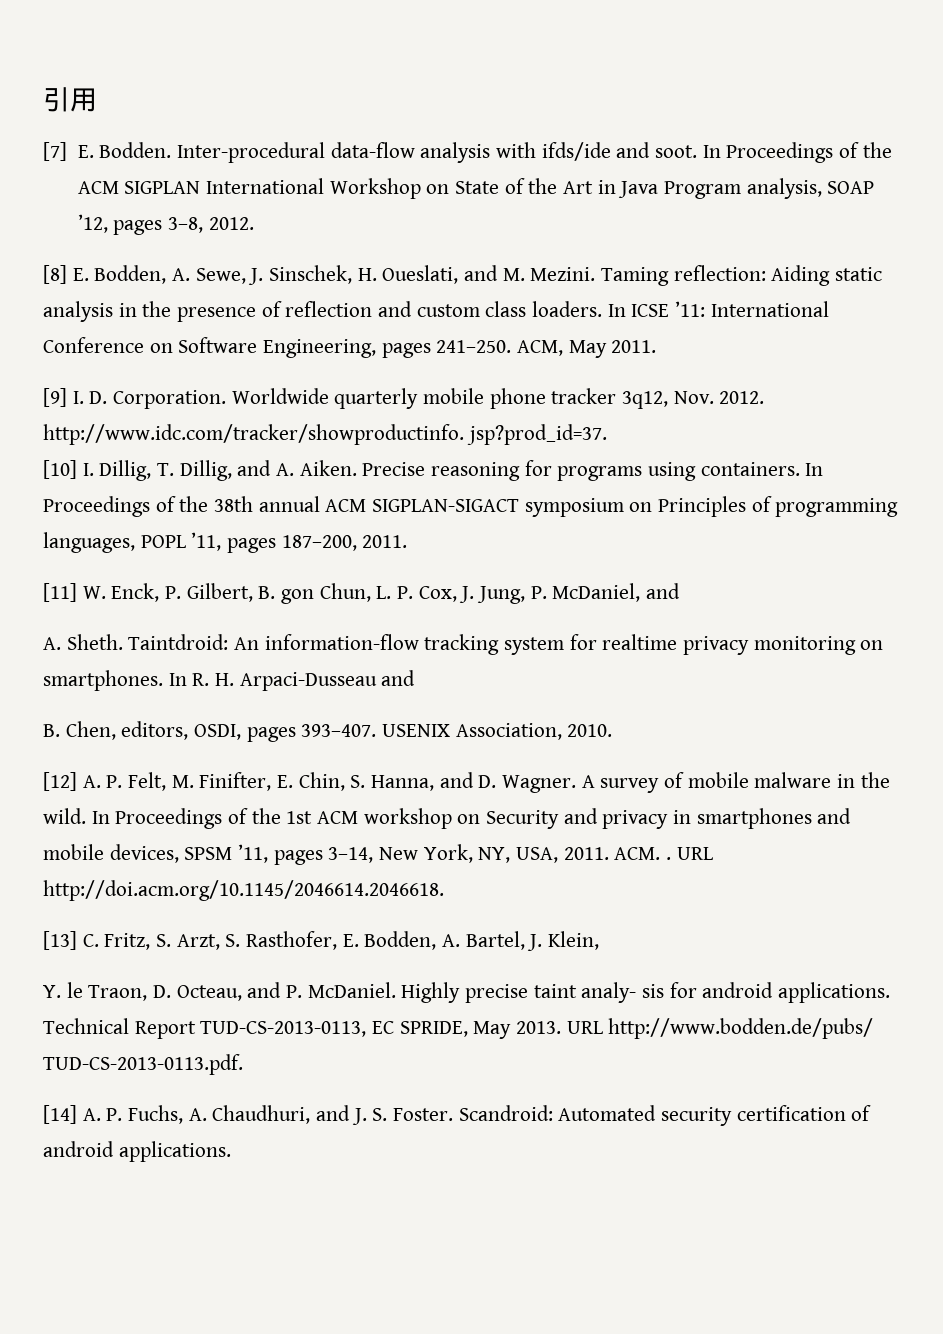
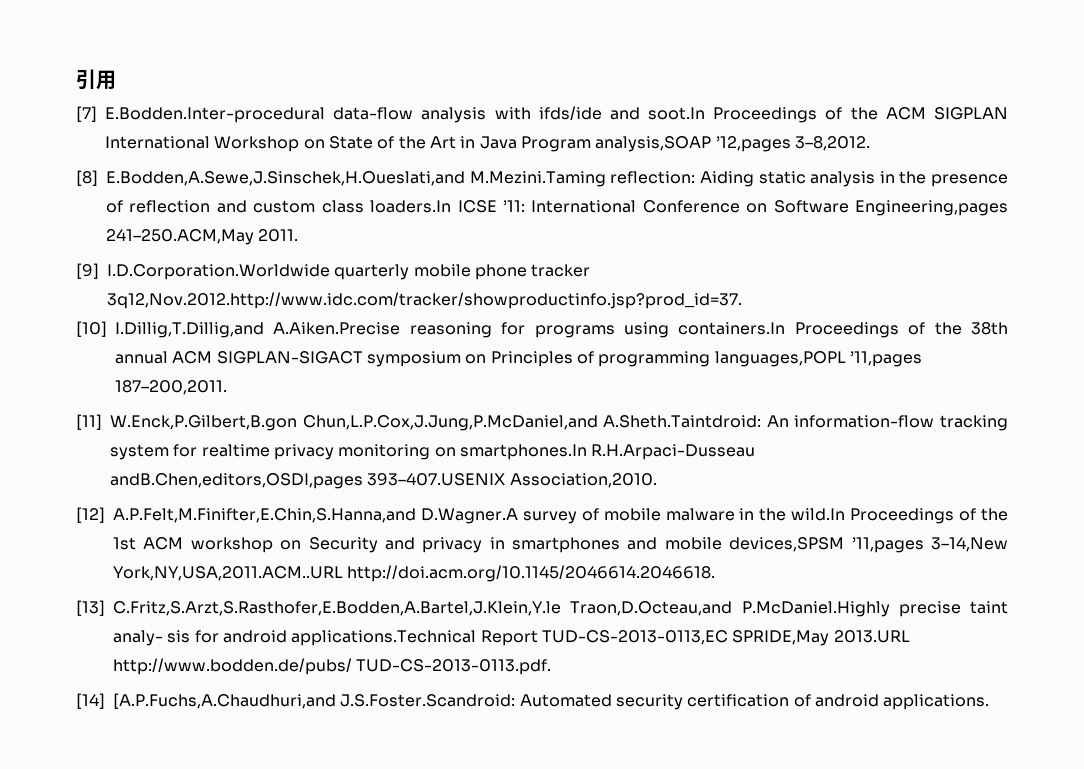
- [7] E. Bodden. Inter-procedural data-flow analysis with ifds/ide and soot. In Proceedings of the ACM SIGPLAN International Workshop on State of the Art in Java Program analysis, SOAP ’12, pages 3–8, 2012.
- [8] E. Bodden, A. Sewe, J. Sinschek, H. Oueslati, and M. Mezini. Taming reflection:
+ [7] E.Bodden.Inter-procedural data-flow analysis with ifds/ide and soot.In Proceedings of the ACM SIGPLAN International Workshop on State of the Art in Java Program analysis,SOAP ’12,pages 3–8,2012.
+ [8] E.Bodden,A.Sewe,J.Sinschek,H.Oueslati,and M.Mezini.Taming reflection:
- Aiding static analysis in the presence of reflection and custom class loaders. In ICSE ’11:
+ Aiding static analysis in the presence of reflection and custom class loaders.In ICSE ’11:
- International Conference on Software Engineering, pages 241–250. ACM, May 2011.
- [9] I. D. Corporation. Worldwide quarterly mobile phone tracker 3q12, Nov. 2012. http://www.idc.com/tracker/showproductinfo. jsp?prod_id=37.
- [10] I. Dillig, T. Dillig, and A. Aiken. Precise reasoning for programs using containers. In Proceedings of the 38th annual ACM SIGPLAN-SIGACT symposium on Principles of programming languages, POPL ’11, pages 187–200, 2011.
- [11] W. Enck, P. Gilbert, B. gon Chun, L. P. Cox, J. Jung, P. McDaniel, and
- A. Sheth. Taintdroid:
+ International Conference on Software Engineering,pages 241–250.ACM,May 2011.
+ [9] I.D.Corporation.Worldwide quarterly mobile phone tracker 3q12,Nov.2012.http://www.idc.com/tracker/showproductinfo.jsp?prod_id=37.
+ [10] I.Dillig,T.Dillig,and A.Aiken.Precise reasoning for programs using containers.In Proceedings of the 38th annual ACM SIGPLAN-SIGACT symposium on Principles of programming languages,POPL ’11,pages 187–200,2011.
+ [11] W.Enck,P.Gilbert,B.gon Chun,L.P.Cox,J.Jung,P.McDaniel,and A.Sheth.Taintdroid:
- An information-flow tracking system for realtime privacy monitoring on smartphones. In R. H. Arpaci-Dusseau and
- B. Chen, editors, OSDI, pages 393–407. USENIX Association, 2010.
- [12] A. P. Felt, M. Finifter, E. Chin, S. Hanna, and D. Wagner. A survey of mobile malware in the wild. In Proceedings of the 1st ACM workshop on Security and privacy in smartphones and mobile devices, SPSM ’11, pages 3–14, New York, NY, USA, 2011. ACM. . URL http://doi.acm.org/10.1145/2046614.2046618.
- [13] C. Fritz, S. Arzt, S. Rasthofer, E. Bodden, A. Bartel, J. Klein,
- Y. le Traon, D. Octeau, and P. McDaniel. Highly precise taint analy- sis for android applications. Technical Report TUD-CS-2013-0113, EC SPRIDE, May 2013. URL http://www.bodden.de/pubs/ TUD-CS-2013-0113.pdf.
- [14] A. P. Fuchs, A. Chaudhuri, and J. S. Foster. Scandroid:
+ An information-flow tracking system for realtime privacy monitoring on smartphones.In R.H.Arpaci-Dusseau andB.Chen,editors,OSDI,pages 393–407.USENIX Association,2010.
+ [12] A.P.Felt,M.Finifter,E.Chin,S.Hanna,and D.Wagner.A survey of mobile malware in the wild.In Proceedings of the 1st ACM workshop on Security and privacy in smartphones and mobile devices,SPSM ’11,pages 3–14,New York,NY,USA,2011.ACM..URL http://doi.acm.org/10.1145/2046614.2046618.
+ [13] C.Fritz,S.Arzt,S.Rasthofer,E.Bodden,A.Bartel,J.Klein,Y.le Traon,D.Octeau,and P.McDaniel.Highly precise taint analy- sis for android applications.Technical Report TUD-CS-2013-0113,EC SPRIDE,May 2013.URL http://www.bodden.de/pubs/ TUD-CS-2013-0113.pdf.
+ [14] [A.P.Fuchs,A.Chaudhuri,and J.S.Foster.Scandroid:

